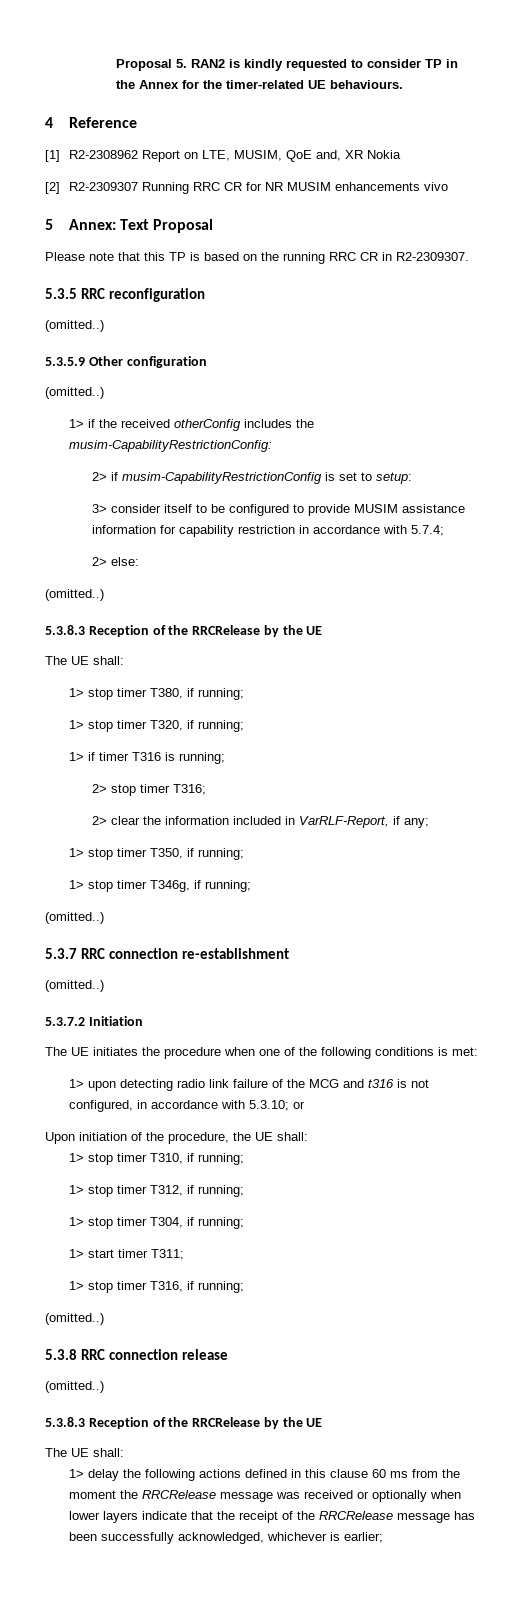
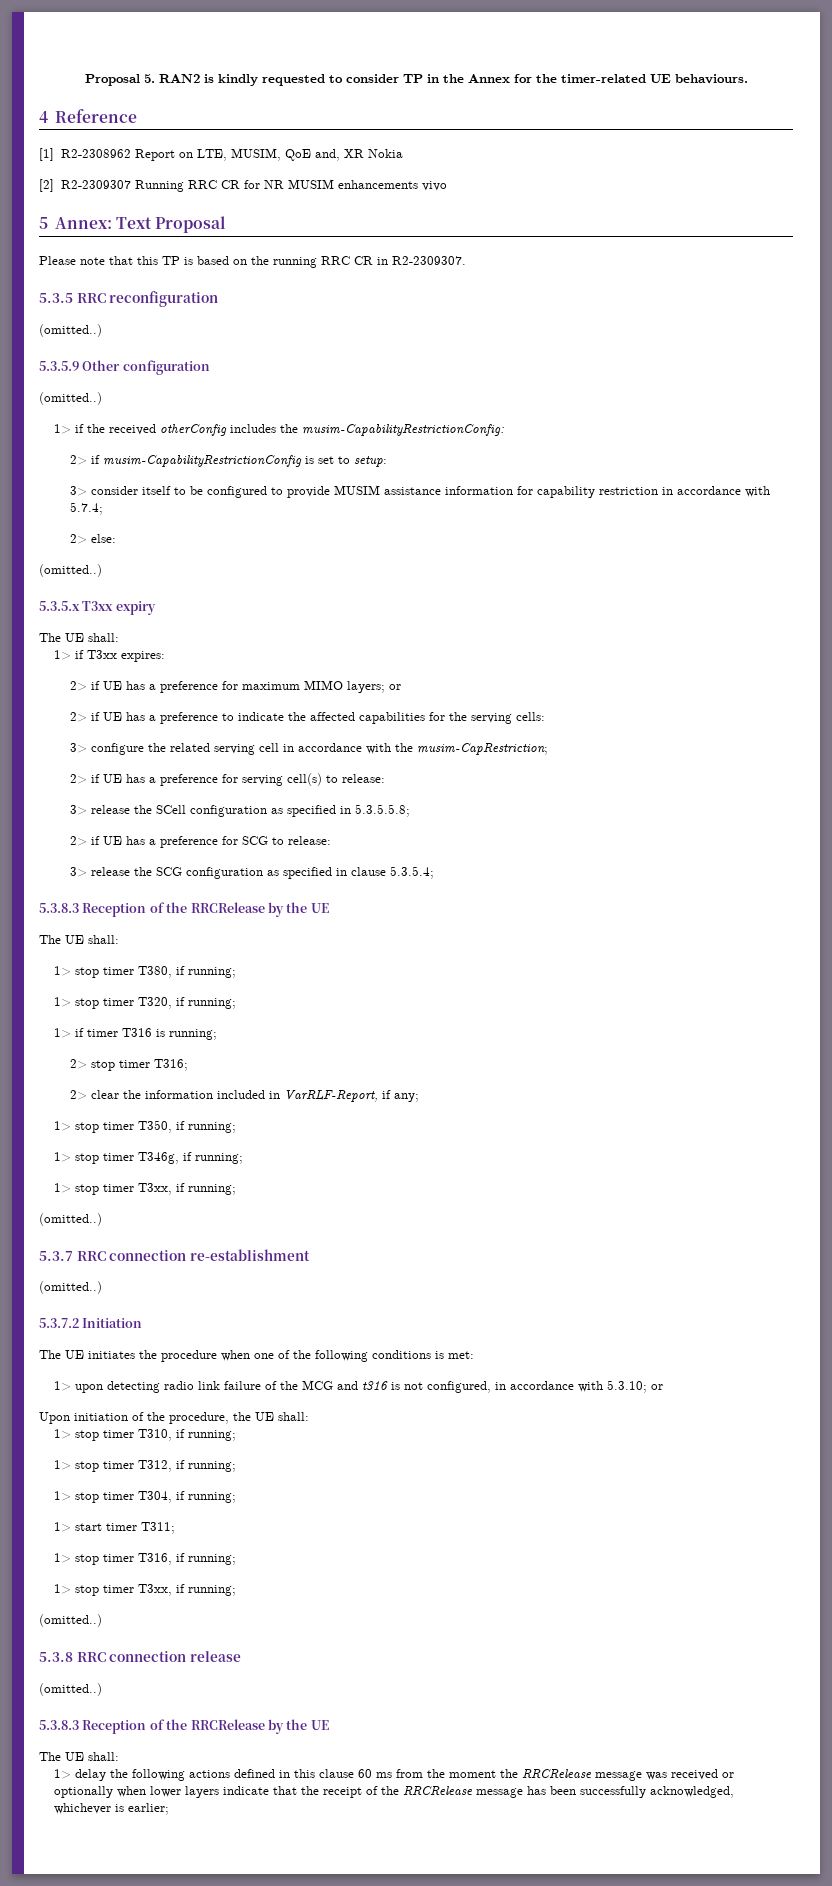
+ 5.3.5.x T3xx expiry
+ The UE shall:
+ 1> if T3xx expires:
+ 2> if UE has a preference for maximum MIMO layers; or
+ 2> if UE has a preference to indicate the affected capabilities for the serving cells:
+ 3> configure the related serving cell in accordance with the musim-CapRestriction;
+ 2> if UE has a preference for serving cell(s) to release:
+ 3> release the SCell configuration as specified in 5.3.5.5.8;
+ 2> if UE has a preference for SCG to release:
+ 3> release the SCG configuration as specified in clause 5.3.5.4;
  1> stop timer T346g, if running;
+ 1> stop timer T3xx, if running;
  1> stop timer T316, if running;
+ 1> stop timer T3xx, if running;

